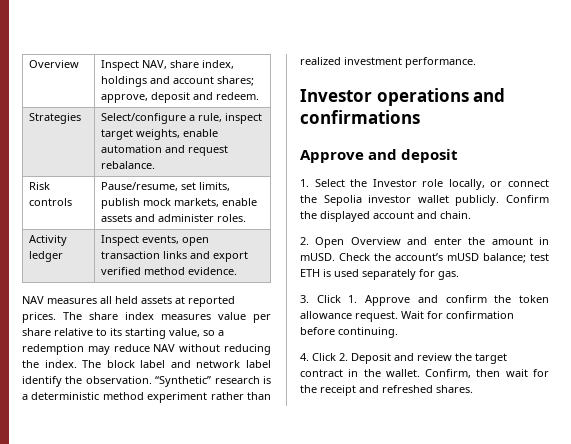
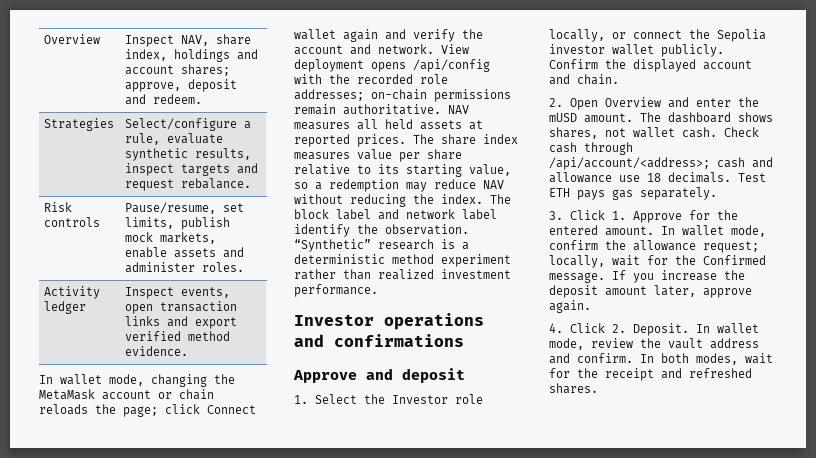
- Strategies | Select/configure a rule, inspect target weights, enable automation and request rebalance.
+ Strategies | Select/configure a rule, evaluate synthetic results, inspect targets and request rebalance.
+ In wallet mode, changing the MetaMask account or chain reloads the page; click Connect wallet again and verify the account and network. View deployment opens /api/config with the recorded role addresses; on-chain permissions remain authoritative.
- 2. Open Overview and enter the amount in mUSD. Check the account’s mUSD balance; test ETH is used separately for gas.
- 3. Click 1. Approve and confirm the token allowance request. Wait for confirmation before continuing.
- 4. Click 2. Deposit and review the target contract in the wallet. Confirm, then wait for the receipt and refreshed shares.
+ 2. Open Overview and enter the mUSD amount. The dashboard shows shares, not wallet cash. Check cash through /api/account/<address>; cash and allowance use 18 decimals. Test ETH pays gas separately.
+ 3. Click 1. Approve for the entered amount. In wallet mode, confirm the allowance request; locally, wait for the Confirmed message. If you increase the deposit amount later, approve again.
+ 4. Click 2. Deposit. In wallet mode, review the vault address and confirm. In both modes, wait for the receipt and refreshed shares.

